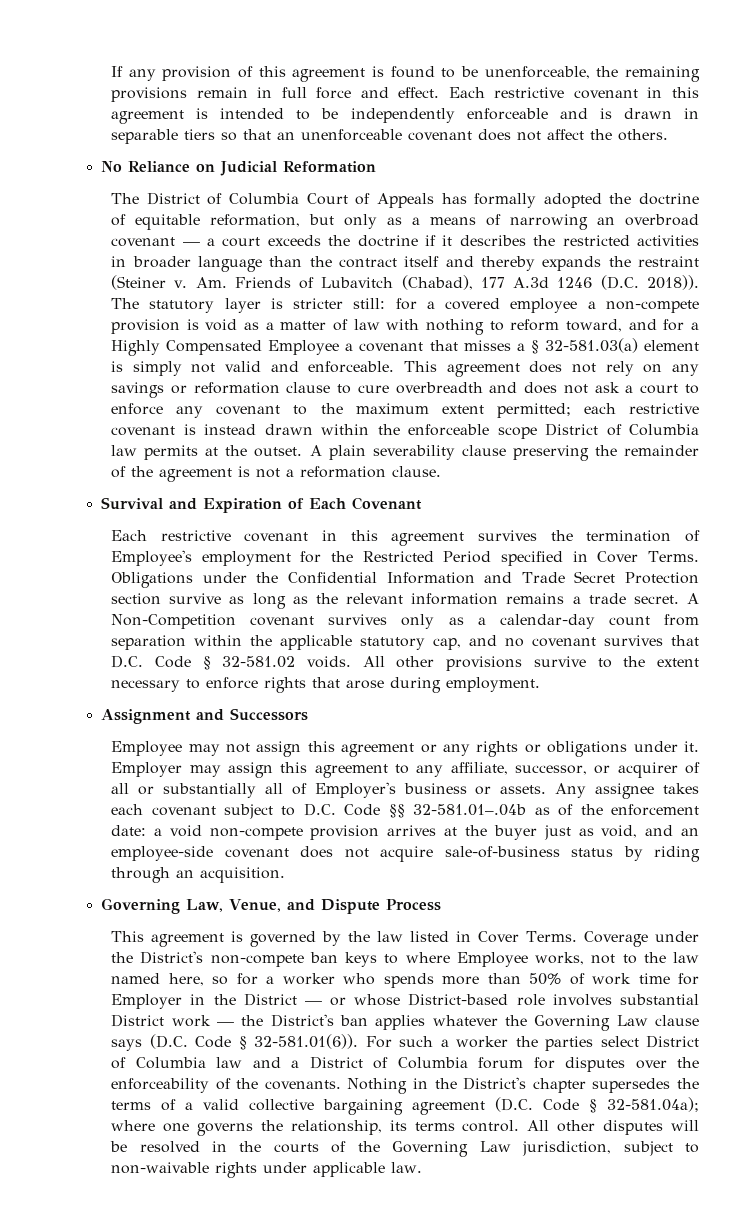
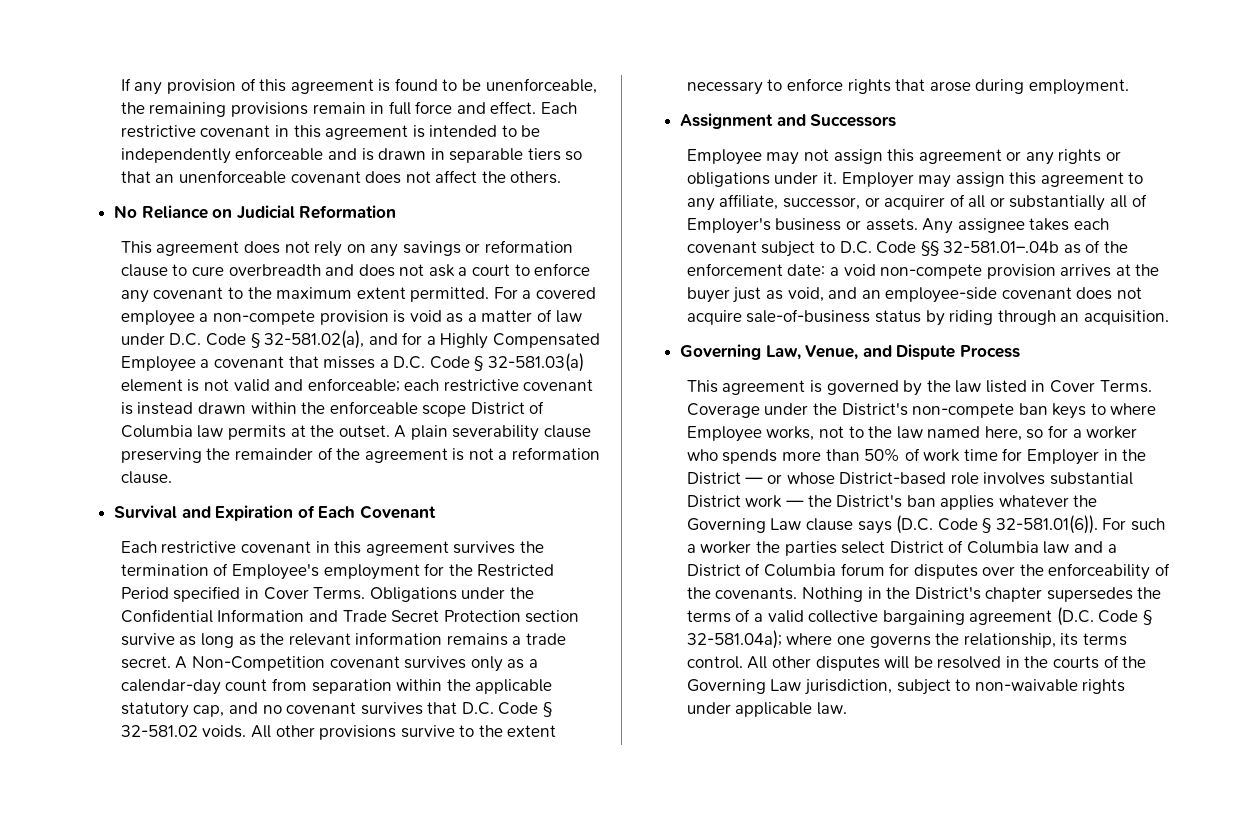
- The District of Columbia Court of Appeals has formally adopted the doctrine of equitable reformation, but only as a means of narrowing an overbroad covenant — a court exceeds the doctrine if it describes the restricted activities in broader language than the contract itself and thereby expands the restraint (Steiner v. Am. Friends of Lubavitch (Chabad), 177 A.3d 1246 (D.C. 2018)). The statutory layer is stricter still: for a covered employee a non-compete provision is void as a matter of law with nothing to reform toward, and for a Highly Compensated Employee a covenant that misses a § 32-581.03(a) element is simply not valid and enforceable. This agreement does not rely on any savings or reformation clause to cure overbreadth and does not ask a court to enforce any covenant to the maximum extent permitted; each restrictive covenant is instead drawn within the enforceable scope District of Columbia law permits at the outset.
+ This agreement does not rely on any savings or reformation clause to cure overbreadth and does not ask a court to enforce any covenant to the maximum extent permitted. For a covered employee a non-compete provision is void as a matter of law under D.C. Code § 32-581.02(a), and for a Highly Compensated Employee a covenant that misses a D.C. Code § 32-581.03(a) element is not valid and enforceable; each restrictive covenant is instead drawn within the enforceable scope District of Columbia law permits at the outset.

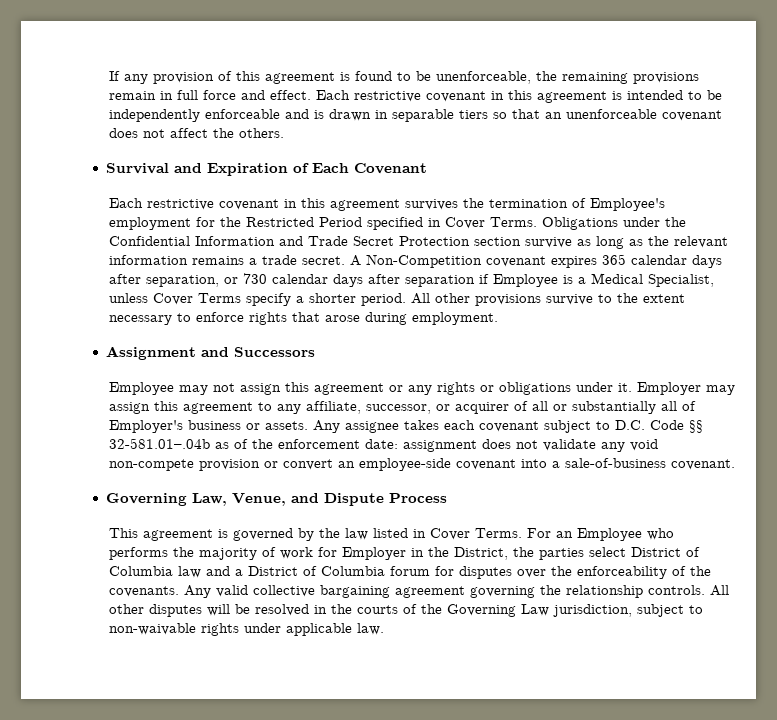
- No Reliance on Judicial Reformation
- This agreement does not rely on any savings or reformation clause to cure overbreadth and does not ask a court to enforce any covenant to the maximum extent permitted. For a covered employee a non-compete provision is void as a matter of law under D.C. Code § 32-581.02(a), and for a Highly Compensated Employee a covenant that misses a D.C. Code § 32-581.03(a) element is not valid and enforceable; each restrictive covenant is instead drawn within the enforceable scope District of Columbia law permits at the outset. A plain severability clause preserving the remainder of the agreement is not a reformation clause.
- A Non-Competition covenant survives only as a calendar-day count from separation within the applicable statutory cap, and no covenant survives that D.C. Code § 32-581.02 voids.
+ A Non-Competition covenant expires 365 calendar days after separation, or 730 calendar days after separation if Employee is a Medical Specialist, unless Cover Terms specify a shorter period.
- Any assignee takes each covenant subject to D.C. Code §§ 32-581.01–.04b as of the enforcement date: a void non-compete provision arrives at the buyer just as void, and an employee-side covenant does not acquire sale-of-business status by riding through an acquisition.
+ Any assignee takes each covenant subject to D.C. Code §§ 32-581.01–.04b as of the enforcement date: assignment does not validate any void non-compete provision or convert an employee-side covenant into a sale-of-business covenant.
- Coverage under the District's non-compete ban keys to where Employee works, not to the law named here, so for a worker who spends more than 50% of work time for Employer in the District — or whose District-based role involves substantial District work — the District's ban applies whatever the Governing Law clause says (D.C. Code § 32-581.01(6)). For such a worker the parties select District of Columbia law and a District of Columbia forum for disputes over the enforceability of the covenants.
+ For an Employee who performs the majority of work for Employer in the District, the parties select District of Columbia law and a District of Columbia forum for disputes over the enforceability of the covenants.
- Nothing in the District's chapter supersedes the terms of a valid collective bargaining agreement (D.C. Code § 32-581.04a); where one governs the relationship, its terms control.
+ Any valid collective bargaining agreement governing the relationship controls.

